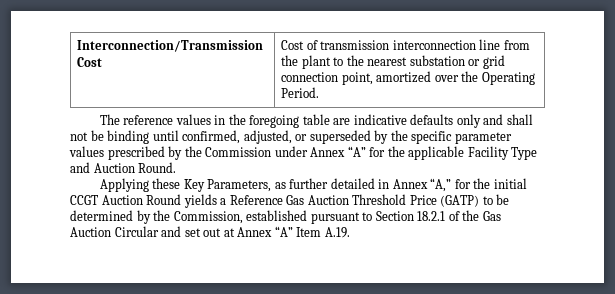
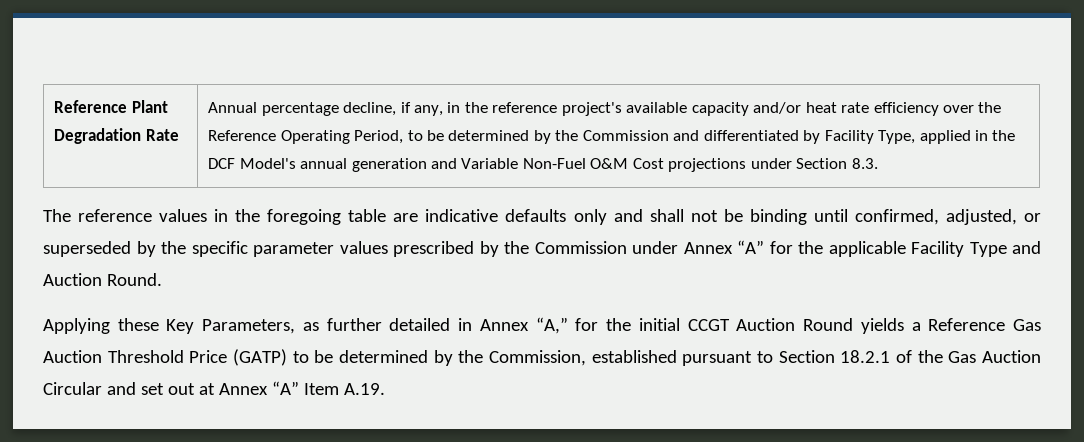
- Interconnection/Transmission Cost | Cost of transmission interconnection line from the plant to the nearest substation or grid connection point, amortized over the Operating Period.
+ Reference Plant Degradation Rate | Annual percentage decline, if any, in the reference project's available capacity and/or heat rate efficiency over the Reference Operating Period, to be determined by the Commission and differentiated by Facility Type, applied in the DCF Model's annual generation and Variable Non-Fuel O&M Cost projections under Section 8.3.

